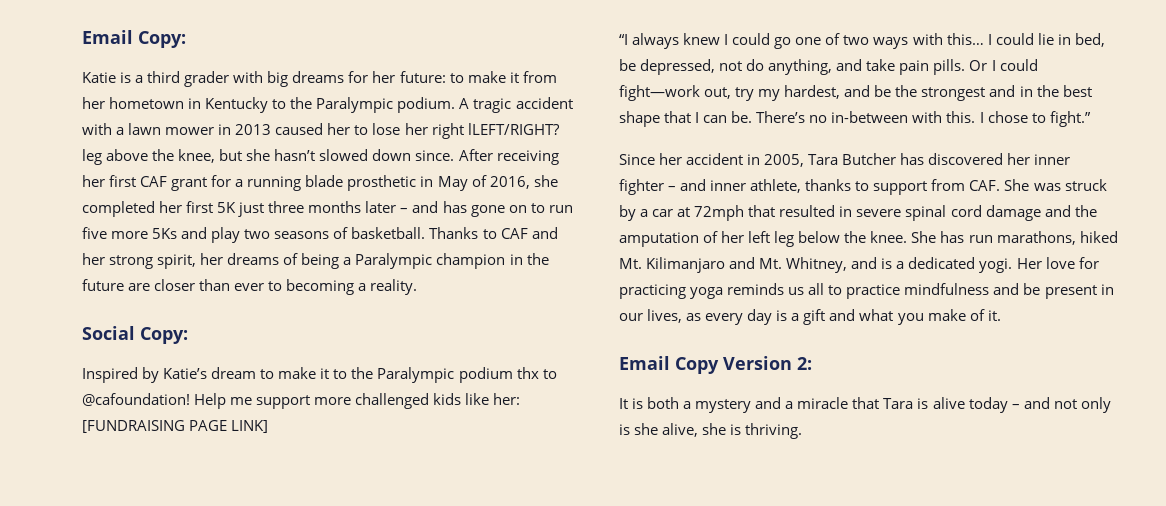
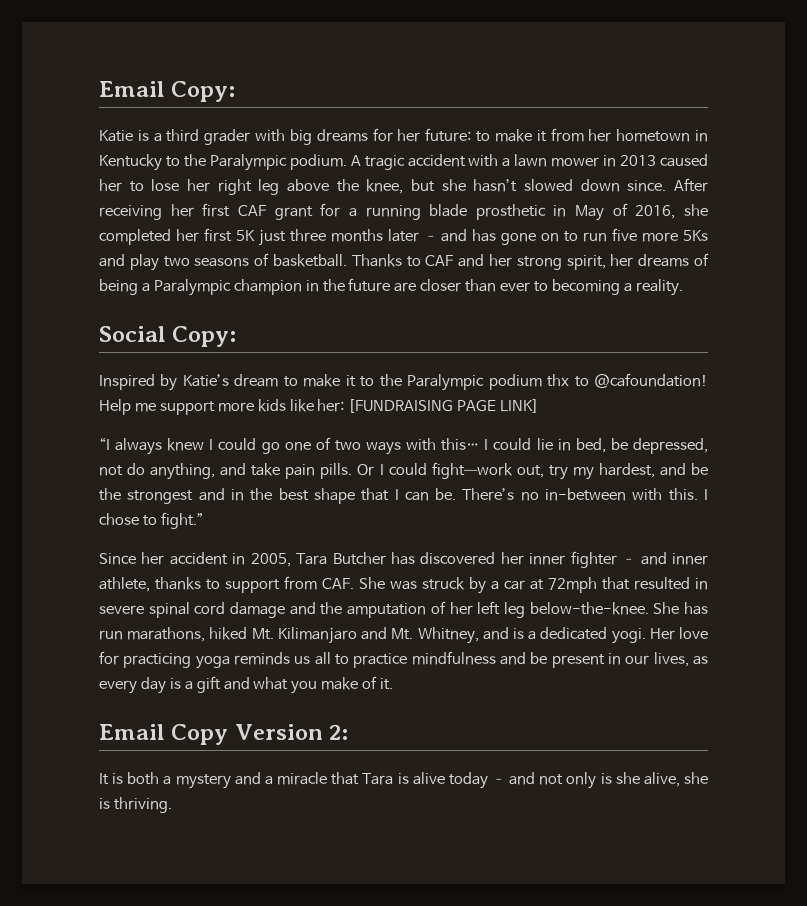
- A tragic accident with a lawn mower in 2013 caused her to lose her right lLEFT/RIGHT? leg above the knee, but she hasn’t slowed down since.
+ A tragic accident with a lawn mower in 2013 caused her to lose her right leg above the knee, but she hasn’t slowed down since.
- Help me support more challenged kids like her: [FUNDRAISING PAGE LINK]
+ Help me support more kids like her: [FUNDRAISING PAGE LINK]
- Since her accident in 2005, Tara Butcher has discovered her inner fighter – and inner athlete, thanks to support from CAF. She was struck by a car at 72mph that resulted in severe spinal cord damage and the amputation of her left leg below the knee.
+ Since her accident in 2005, Tara Butcher has discovered her inner fighter – and inner athlete, thanks to support from CAF. She was struck by a car at 72mph that resulted in severe spinal cord damage and the amputation of her left leg below-the-knee.

